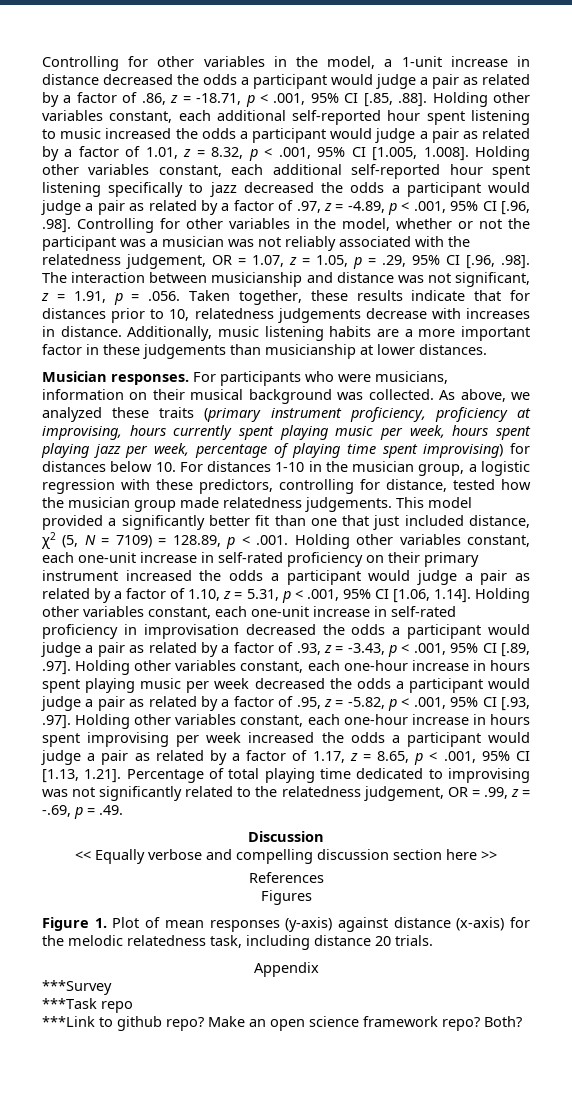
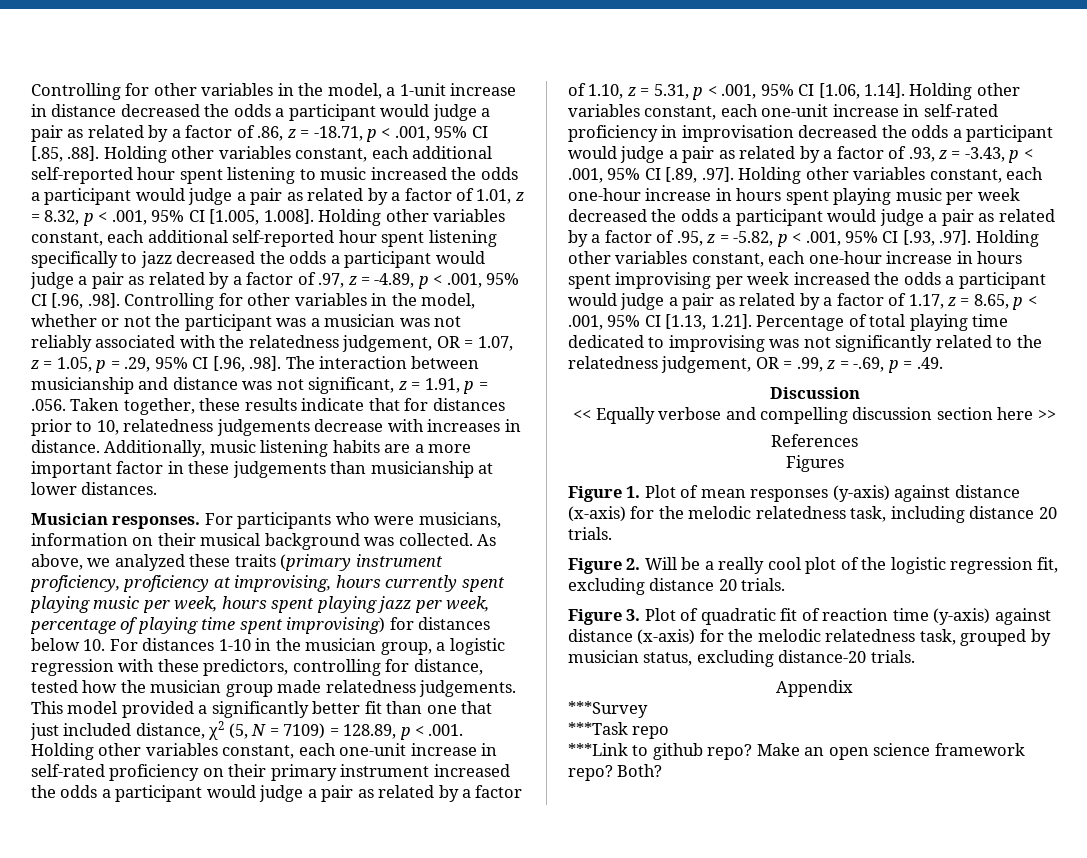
+ Figure 2. Will be a really cool plot of the logistic regression fit, excluding distance 20 trials.
+ Figure 3. Plot of quadratic fit of reaction time (y-axis) against distance (x-axis) for the melodic relatedness task, grouped by musician status, excluding distance-20 trials.

